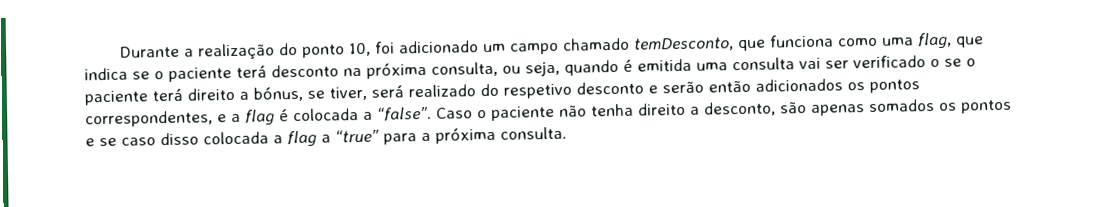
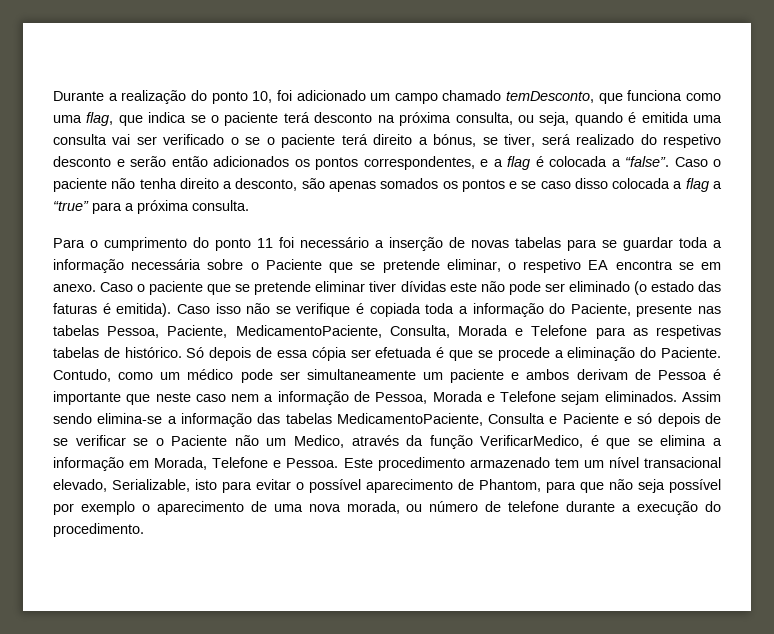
+ Para o cumprimento do ponto 11 foi necessário a inserção de novas tabelas para se guardar toda a informação necessária sobre o Paciente que se pretende eliminar, o respetivo EA encontra se em anexo. Caso o paciente que se pretende eliminar tiver dívidas este não pode ser eliminado (o estado das faturas é emitida). Caso isso não se verifique é copiada toda a informação do Paciente, presente nas tabelas Pessoa, Paciente, MedicamentoPaciente, Consulta, Morada e Telefone para as respetivas tabelas de histórico. Só depois de essa cópia ser efetuada é que se procede a eliminação do Paciente. Contudo, como um médico pode ser simultaneamente um paciente e ambos derivam de Pessoa é importante que neste caso nem a informação de Pessoa, Morada e Telefone sejam eliminados. Assim sendo elimina-se a informação das tabelas MedicamentoPaciente, Consulta e Paciente e só depois de se verificar se o Paciente não um Medico, através da função VerificarMedico, é que se elimina a informação em Morada, Telefone e Pessoa. Este procedimento armazenado tem um nível transacional elevado, Serializable, isto para evitar o possível aparecimento de Phantom, para que não seja possível por exemplo o aparecimento de uma nova morada, ou número de telefone durante a execução do procedimento.

